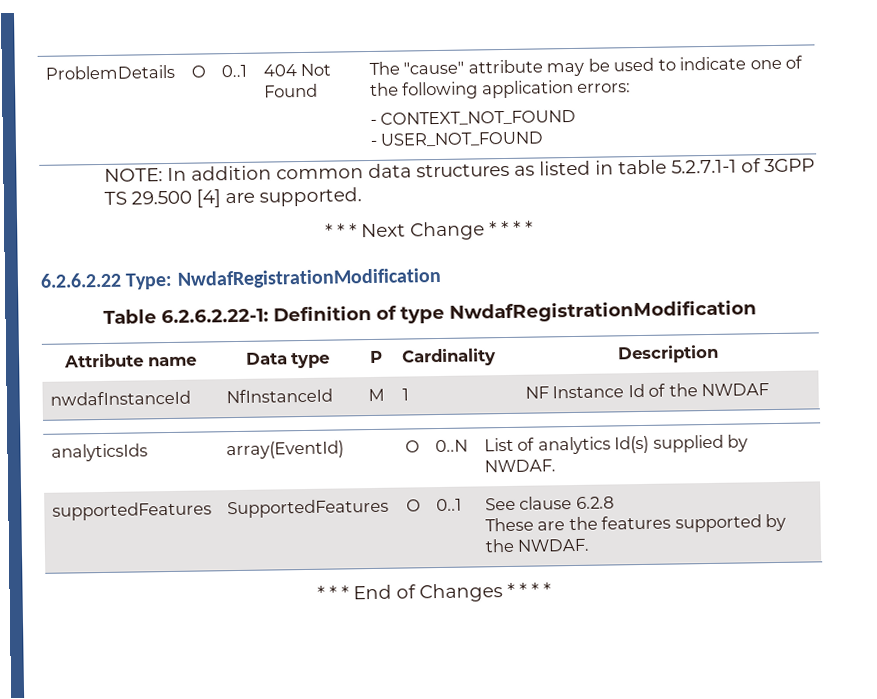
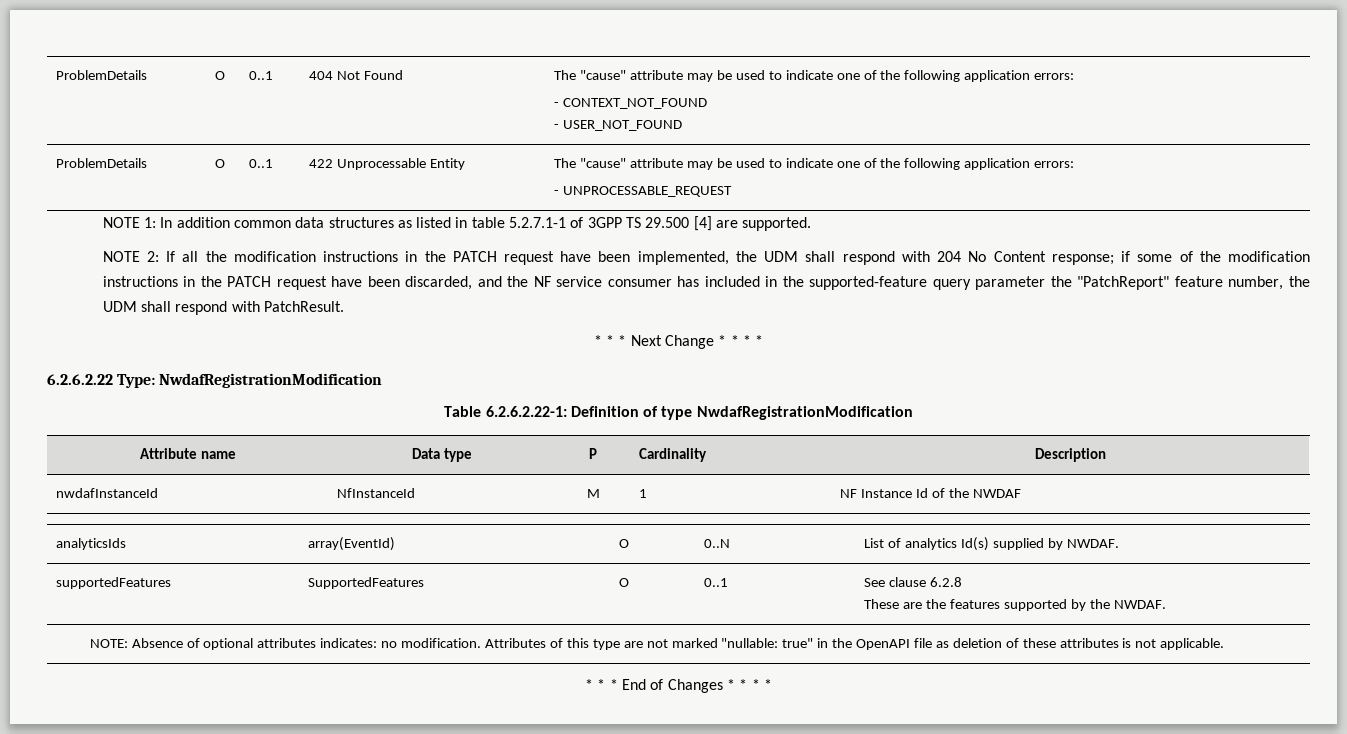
- NOTE: In addition common data structures as listed in table 5.2.7.1-1 of 3GPP TS 29.500 [4] are supported.
+ ProblemDetails | O | 0..1 | 422 Unprocessable Entity | The "cause" attribute may be used to indicate one of the following application errors:
+ - UNPROCESSABLE_REQUEST
+ NOTE 1: In addition common data structures as listed in table 5.2.7.1-1 of 3GPP TS 29.500 [4] are supported.
+ NOTE 2: If all the modification instructions in the PATCH request have been implemented, the UDM shall respond with 204 No Content response; if some of the modification instructions in the PATCH request have been discarded, and the NF service consumer has included in the supported-feature query parameter the "PatchReport" feature number, the UDM shall respond with PatchResult.
+ NOTE: Absence of optional attributes indicates: no modification. Attributes of this type are not marked "nullable: true" in the OpenAPI file as deletion of these attributes is not applicable.

